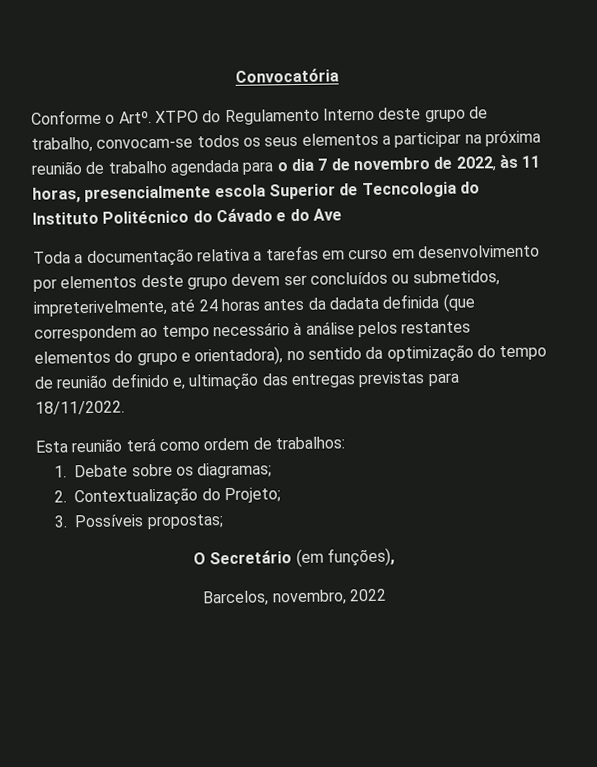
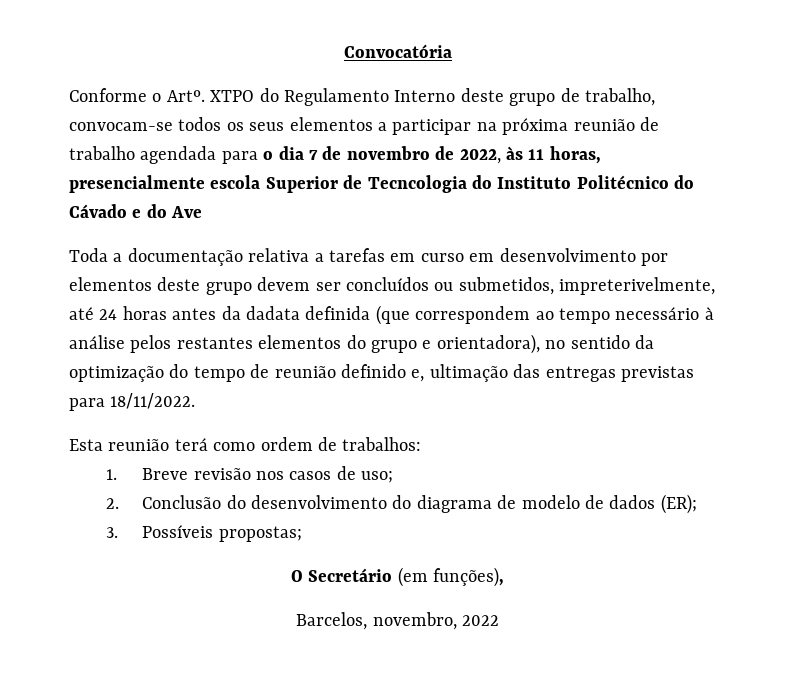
- 1. Debate sobre os diagramas;
- 2. Contextualização do Projeto;
+ 1. Breve revisão nos casos de uso;
+ 2. Conclusão do desenvolvimento do diagrama de modelo de dados (ER);

